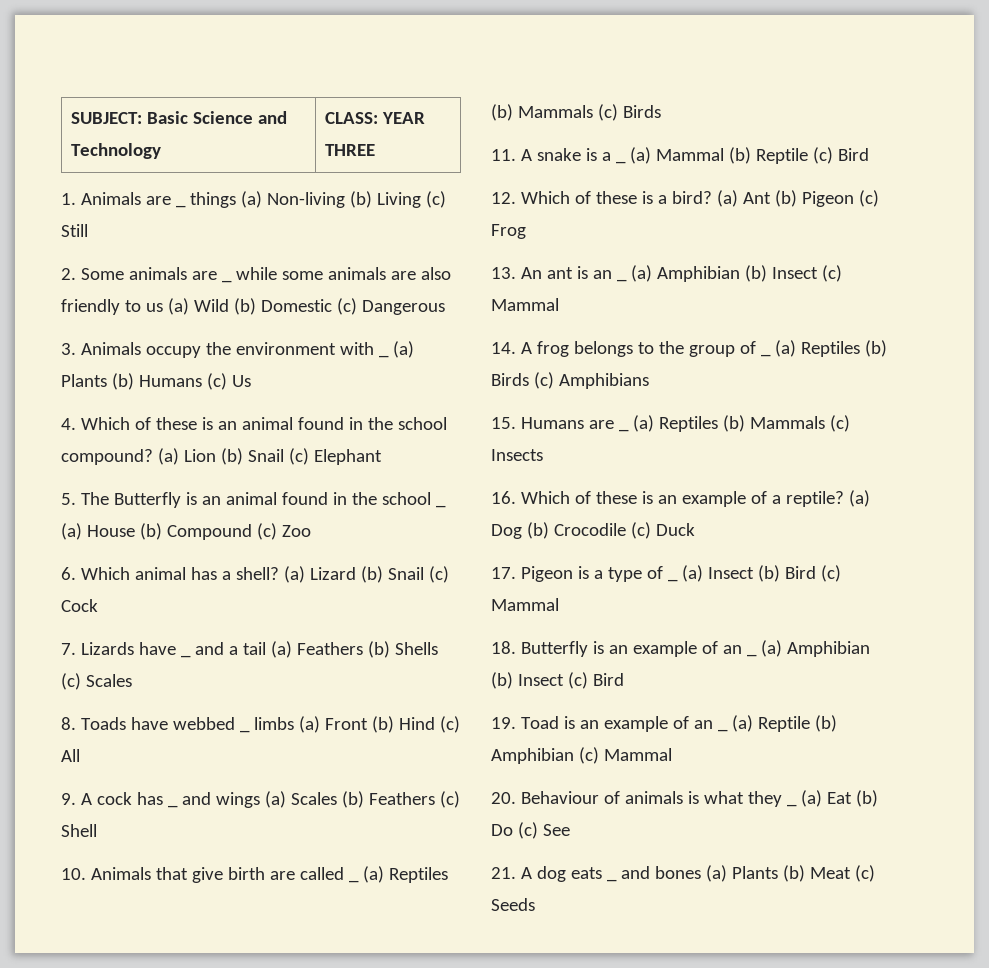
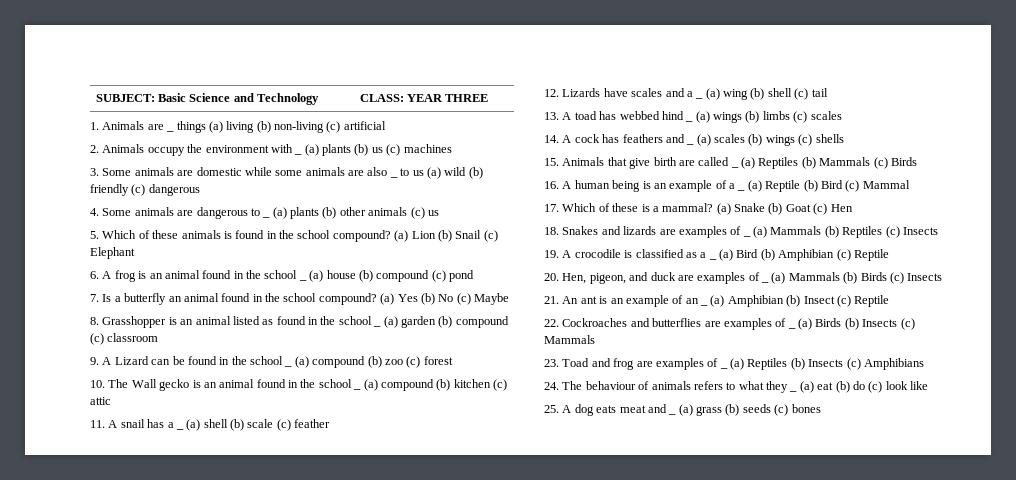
- 1. Animals are _ things (a) Non-living (b) Living (c) Still
- 2. Some animals are _ while some animals are also friendly to us (a) Wild (b) Domestic (c) Dangerous
- 3. Animals occupy the environment with _ (a) Plants (b) Humans (c) Us
- 4. Which of these is an animal found in the school compound?
+ 1. Animals are _ things (a) living (b) non-living (c) artificial
+ 2. Animals occupy the environment with _ (a) plants (b) us (c) machines
+ 3. Some animals are domestic while some animals are also _ to us (a) wild (b) friendly (c) dangerous
+ 4. Some animals are dangerous to _ (a) plants (b) other animals (c) us
+ 5. Which of these animals is found in the school compound?
- 5. The Butterfly is an animal found in the school _ (a) House (b) Compound (c) Zoo
- 6. Which animal has a shell? (a) Lizard (b) Snail (c) Cock
- 7. Lizards have _ and a tail (a) Feathers (b) Shells (c) Scales
- 8. Toads have webbed _ limbs (a) Front (b) Hind (c) All
- 9. A cock has _ and wings (a) Scales (b) Feathers (c) Shell
- 10. Animals that give birth are called _ (a) Reptiles (b) Mammals (c) Birds
+ 6. A frog is an animal found in the school _ (a) house (b) compound (c) pond
+ 7. Is a butterfly an animal found in the school compound? (a) Yes (b) No (c) Maybe
+ 8. Grasshopper is an animal listed as found in the school _ (a) garden (b) compound (c) classroom
+ 9. A Lizard can be found in the school _ (a) compound (b) zoo (c) forest
+ 10. The Wall gecko is an animal found in the school _ (a) compound (b) kitchen (c) attic
+ 11. A snail has a _ (a) shell (b) scale (c) feather
+ 12. Lizards have scales and a _ (a) wing (b) shell (c) tail
+ 13. A toad has webbed hind _ (a) wings (b) limbs (c) scales
+ 14. A cock has feathers and _ (a) scales (b) wings (c) shells
+ 15. Animals that give birth are called _ (a) Reptiles (b) Mammals (c) Birds
- 11. A snake is a _ (a) Mammal (b) Reptile (c) Bird
- 12. Which of these is a bird? (a) Ant (b) Pigeon (c) Frog
- 13. An ant is an _ (a) Amphibian (b) Insect (c) Mammal
- 14. A frog belongs to the group of _ (a) Reptiles (b) Birds (c) Amphibians
- 15. Humans are _ (a) Reptiles (b) Mammals (c) Insects
- 16. Which of these is an example of a reptile? (a) Dog (b) Crocodile (c) Duck
- 17. Pigeon is a type of _ (a) Insect (b) Bird (c) Mammal
- 18. Butterfly is an example of an _ (a) Amphibian (b) Insect (c) Bird
- 19. Toad is an example of an _ (a) Reptile (b) Amphibian (c) Mammal
- 20. Behaviour of animals is what they _ (a) Eat (b) Do (c) See
- 21. A dog eats _ and bones (a) Plants (b) Meat (c) Seeds
+ 16. A human being is an example of a _ (a) Reptile (b) Bird (c) Mammal
+ 17. Which of these is a mammal? (a) Snake (b) Goat (c) Hen
+ 18. Snakes and lizards are examples of _ (a) Mammals (b) Reptiles (c) Insects
+ 19. A crocodile is classified as a _ (a) Bird (b) Amphibian (c) Reptile
+ 20. Hen, pigeon, and duck are examples of _ (a) Mammals (b) Birds (c) Insects
+ 21. An ant is an example of an _ (a) Amphibian (b) Insect (c) Reptile
+ 22. Cockroaches and butterflies are examples of _ (a) Birds (b) Insects (c) Mammals
+ 23. Toad and frog are examples of _ (a) Reptiles (b) Insects (c) Amphibians
+ 24. The behaviour of animals refers to what they _ (a) eat (b) do (c) look like
+ 25. A dog eats meat and _ (a) grass (b) seeds (c) bones

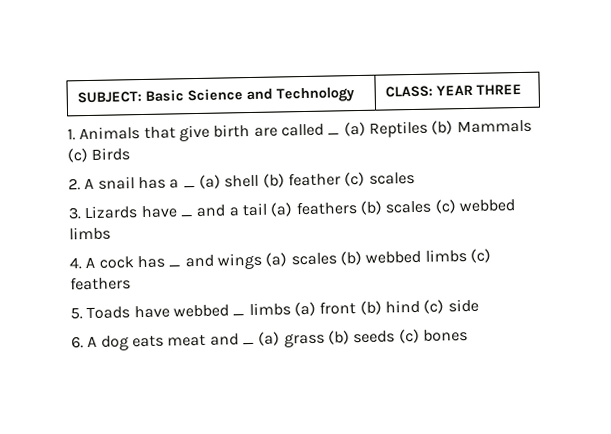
- 1. Animals are _ things (a) living (b) non-living (c) artificial
- 2. Animals occupy the environment with _ (a) plants (b) us (c) machines
- 3. Some animals are domestic while some animals are also _ to us (a) wild (b) friendly (c) dangerous
- 4. Some animals are dangerous to _ (a) plants (b) other animals (c) us
- 5. Which of these animals is found in the school compound? (a) Lion (b) Snail (c) Elephant
- 6. A frog is an animal found in the school _ (a) house (b) compound (c) pond
- 7. Is a butterfly an animal found in the school compound? (a) Yes (b) No (c) Maybe
- 8. Grasshopper is an animal listed as found in the school _ (a) garden (b) compound (c) classroom
- 9. A Lizard can be found in the school _ (a) compound (b) zoo (c) forest
- 10. The Wall gecko is an animal found in the school _ (a) compound (b) kitchen (c) attic
- 11. A snail has a _ (a) shell (b) scale (c) feather
- 12. Lizards have scales and a _ (a) wing (b) shell (c) tail
- 13. A toad has webbed hind _ (a) wings (b) limbs (c) scales
- 14. A cock has feathers and _ (a) scales (b) wings (c) shells
- 15. Animals that give birth are called _ (a) Reptiles (b) Mammals (c) Birds
+ 1. Animals that give birth are called _ (a) Reptiles (b) Mammals (c) Birds
- 16. A human being is an example of a _ (a) Reptile (b) Bird (c) Mammal
- 17. Which of these is a mammal? (a) Snake (b) Goat (c) Hen
- 18. Snakes and lizards are examples of _ (a) Mammals (b) Reptiles (c) Insects
- 19. A crocodile is classified as a _ (a) Bird (b) Amphibian (c) Reptile
- 20. Hen, pigeon, and duck are examples of _ (a) Mammals (b) Birds (c) Insects
- 21. An ant is an example of an _ (a) Amphibian (b) Insect (c) Reptile
- 22. Cockroaches and butterflies are examples of _ (a) Birds (b) Insects (c) Mammals
- 23. Toad and frog are examples of _ (a) Reptiles (b) Insects (c) Amphibians
- 24. The behaviour of animals refers to what they _ (a) eat (b) do (c) look like
- 25. A dog eats meat and _ (a) grass (b) seeds (c) bones
+ 2. A snail has a _ (a) shell (b) feather (c) scales
+ 3. Lizards have _ and a tail (a) feathers (b) scales (c) webbed limbs
+ 4. A cock has _ and wings (a) scales (b) webbed limbs (c) feathers
+ 5. Toads have webbed _ limbs (a) front (b) hind (c) side
+ 6. A dog eats meat and _ (a) grass (b) seeds (c) bones

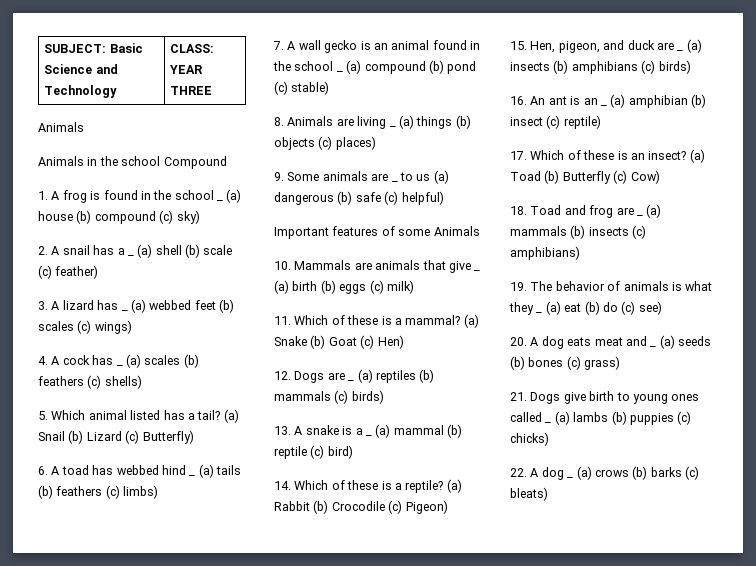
  SUBJECT: Basic Science and Technology | CLASS: YEAR THREE
- 1. Animals that give birth are called _ (a) Reptiles (b) Mammals (c) Birds
+ Animals
+ Animals in the school Compound
+ 1. A frog is found in the school _ (a) house (b) compound (c) sky)
- 2. A snail has a _ (a) shell (b) feather (c) scales
- 3. Lizards have _ and a tail (a) feathers (b) scales (c) webbed limbs
+ 2. A snail has a _ (a) shell (b) scale (c) feather)
+ 3. A lizard has _ (a) webbed feet (b) scales (c) wings)
- 4. A cock has _ and wings (a) scales (b) webbed limbs (c) feathers
- 5. Toads have webbed _ limbs (a) front (b) hind (c) side
- 6. A dog eats meat and _ (a) grass (b) seeds (c) bones
+ 4. A cock has _ (a) scales (b) feathers (c) shells)
+ 5. Which animal listed has a tail? (a) Snail (b) Lizard (c) Butterfly)
+ 6. A toad has webbed hind _ (a) tails (b) feathers (c) limbs)
+ 7. A wall gecko is an animal found in the school _ (a) compound (b) pond (c) stable)
+ 8. Animals are living _ (a) things (b) objects (c) places)
+ 9. Some animals are _ to us (a) dangerous (b) safe (c) helpful)
+ Important features of some Animals
+ 10. Mammals are animals that give _ (a) birth (b) eggs (c) milk)
+ 11. Which of these is a mammal? (a) Snake (b) Goat (c) Hen)
+ 12. Dogs are _ (a) reptiles (b) mammals (c) birds)
+ 13. A snake is a _ (a) mammal (b) reptile (c) bird)
+ 14. Which of these is a reptile? (a) Rabbit (b) Crocodile (c) Pigeon)
+ 15. Hen, pigeon, and duck are _ (a) insects (b) amphibians (c) birds)
+ 16. An ant is an _ (a) amphibian (b) insect (c) reptile)
+ 17. Which of these is an insect? (a) Toad (b) Butterfly (c) Cow)
+ 18. Toad and frog are _ (a) mammals (b) insects (c) amphibians)
+ 19. The behavior of animals is what they _ (a) eat (b) do (c) see)
+ 20. A dog eats meat and _ (a) seeds (b) bones (c) grass)
+ 21. Dogs give birth to young ones called _ (a) lambs (b) puppies (c) chicks)
+ 22. A dog _ (a) crows (b) barks (c) bleats)

